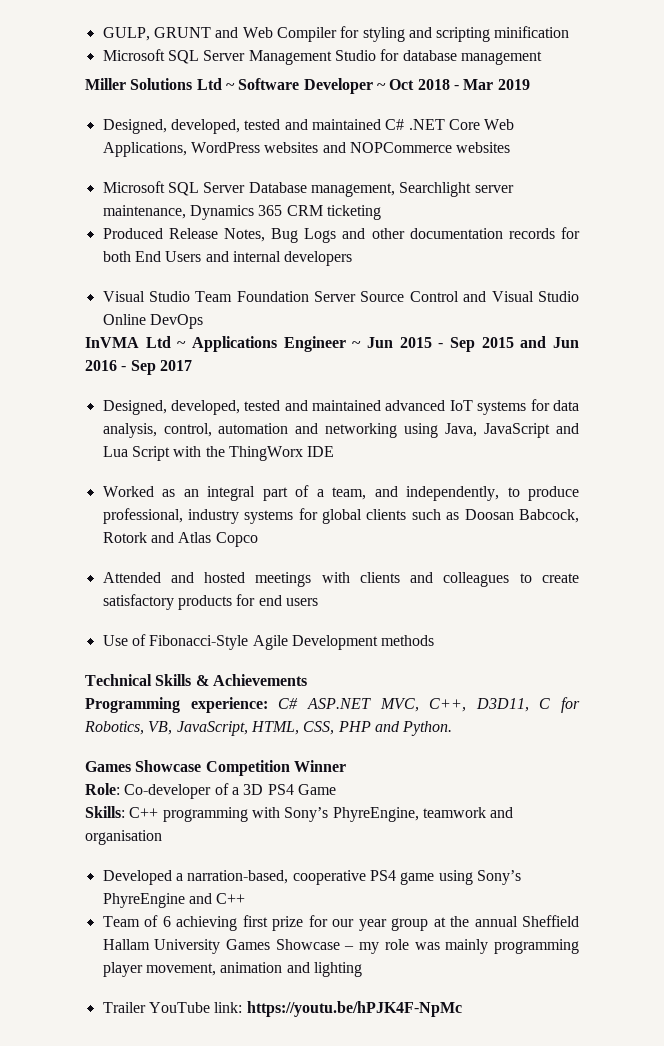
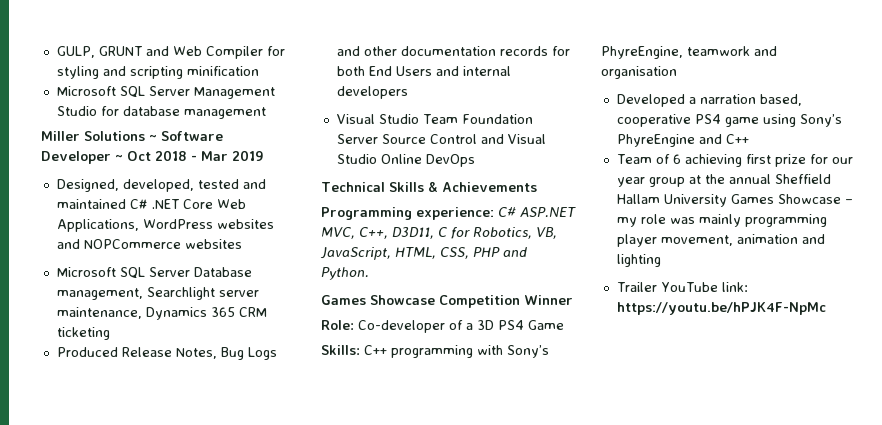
- Miller Solutions Ltd ~ Software Developer ~ Oct 2018 - Mar 2019
+ Miller Solutions ~ Software Developer ~ Oct 2018 - Mar 2019
- InVMA Ltd ~ Applications Engineer ~ Jun 2015 - Sep 2015 and Jun 2016 - Sep 2017
- Designed, developed, tested and maintained advanced IoT systems for data analysis, control, automation and networking using Java, JavaScript and Lua Script with the ThingWorx IDE
- Worked as an integral part of a team, and independently, to produce professional, industry systems for global clients such as Doosan Babcock, Rotork and Atlas Copco
- Attended and hosted meetings with clients and colleagues to create satisfactory products for end users
- Use of Fibonacci-Style Agile Development methods
- Developed a narration-based, cooperative PS4 game using Sony’s PhyreEngine and C++
+ Developed a narration based, cooperative PS4 game using Sony’s PhyreEngine and C++

